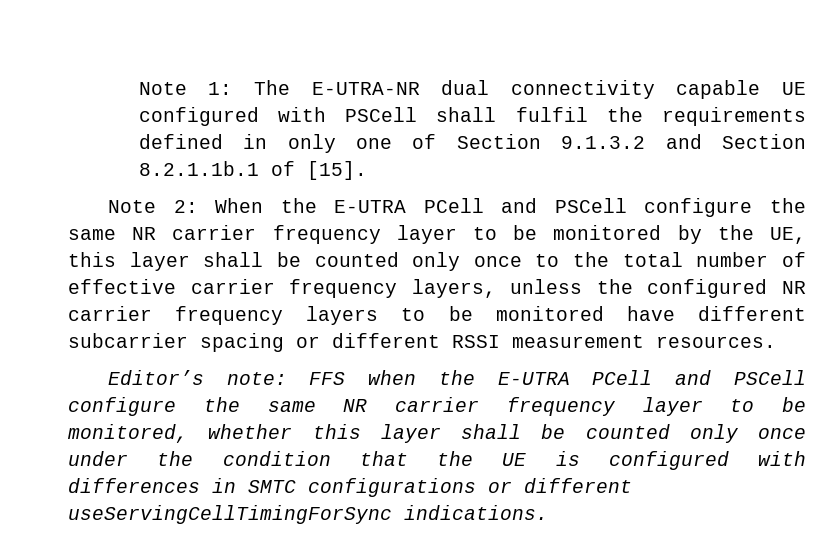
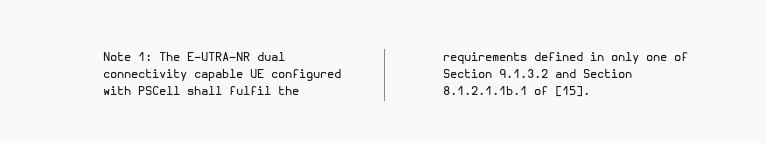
- Note 1: The E-UTRA-NR dual connectivity capable UE configured with PSCell shall fulfil the requirements defined in only one of Section 9.1.3.2 and Section 8.2.1.1b.1 of [15].
+ Note 1: The E-UTRA-NR dual connectivity capable UE configured with PSCell shall fulfil the requirements defined in only one of Section 9.1.3.2 and Section 8.1.2.1.1b.1 of [15].
- Note 2: When the E-UTRA PCell and PSCell configure the same NR carrier frequency layer to be monitored by the UE, this layer shall be counted only once to the total number of effective carrier frequency layers, unless the configured NR carrier frequency layers to be monitored have different subcarrier spacing or different RSSI measurement resources.
- Editor’s note: FFS when the E-UTRA PCell and PSCell configure the same NR carrier frequency layer to be monitored, whether this layer shall be counted only once under the condition that the UE is configured with differences in SMTC configurations or different useServingCellTimingForSync indications.

